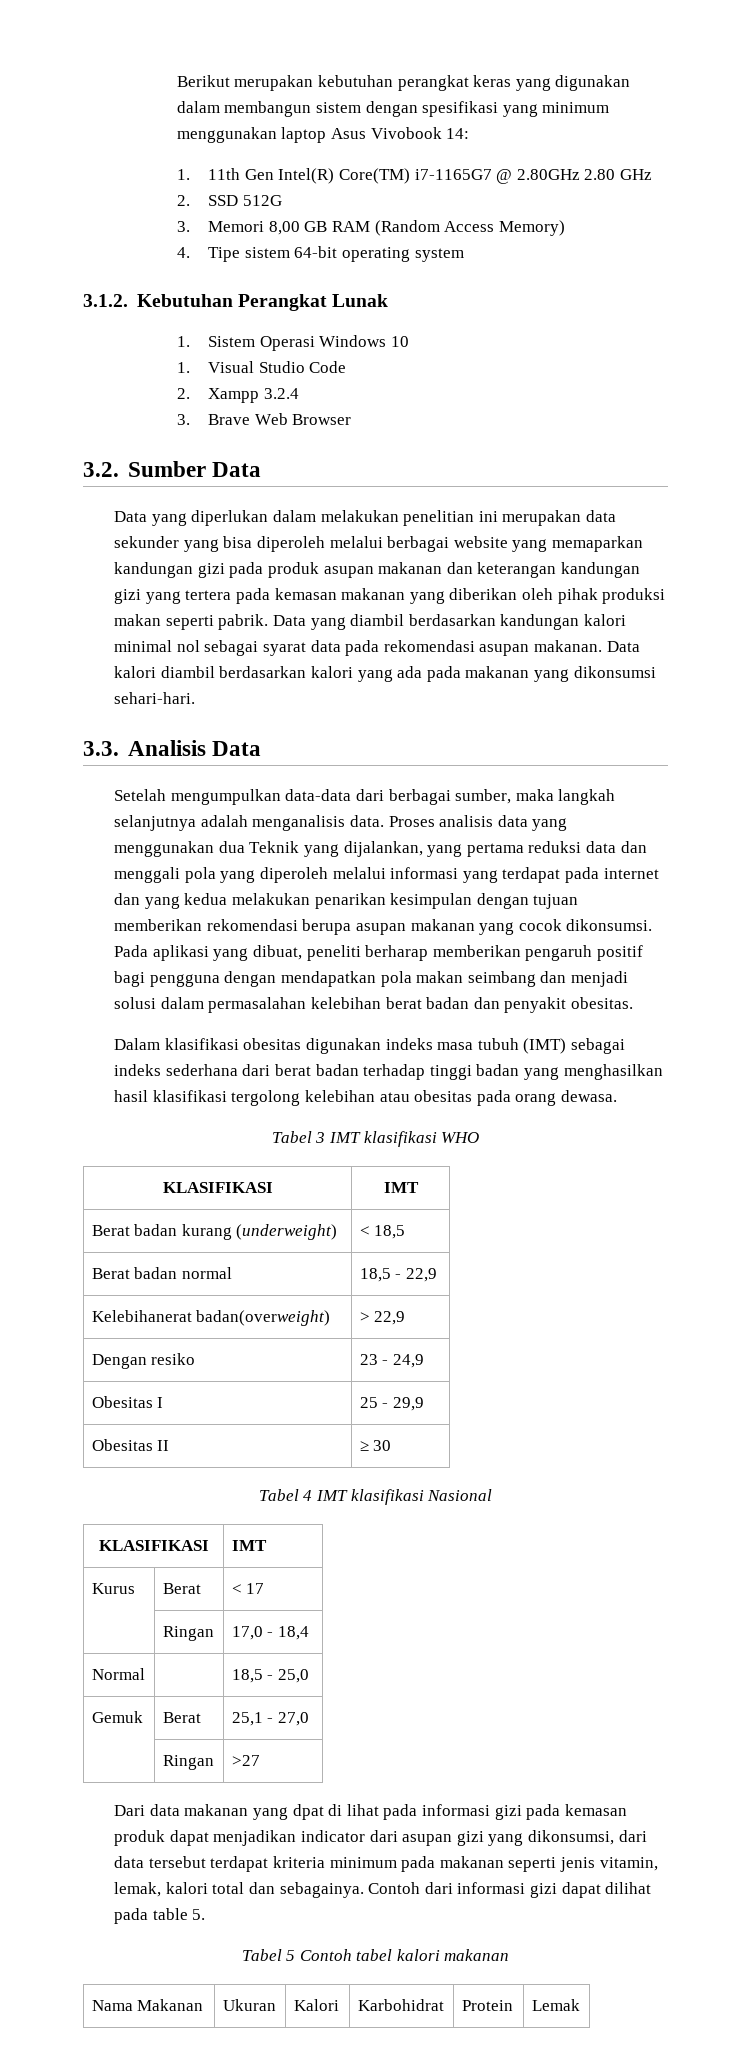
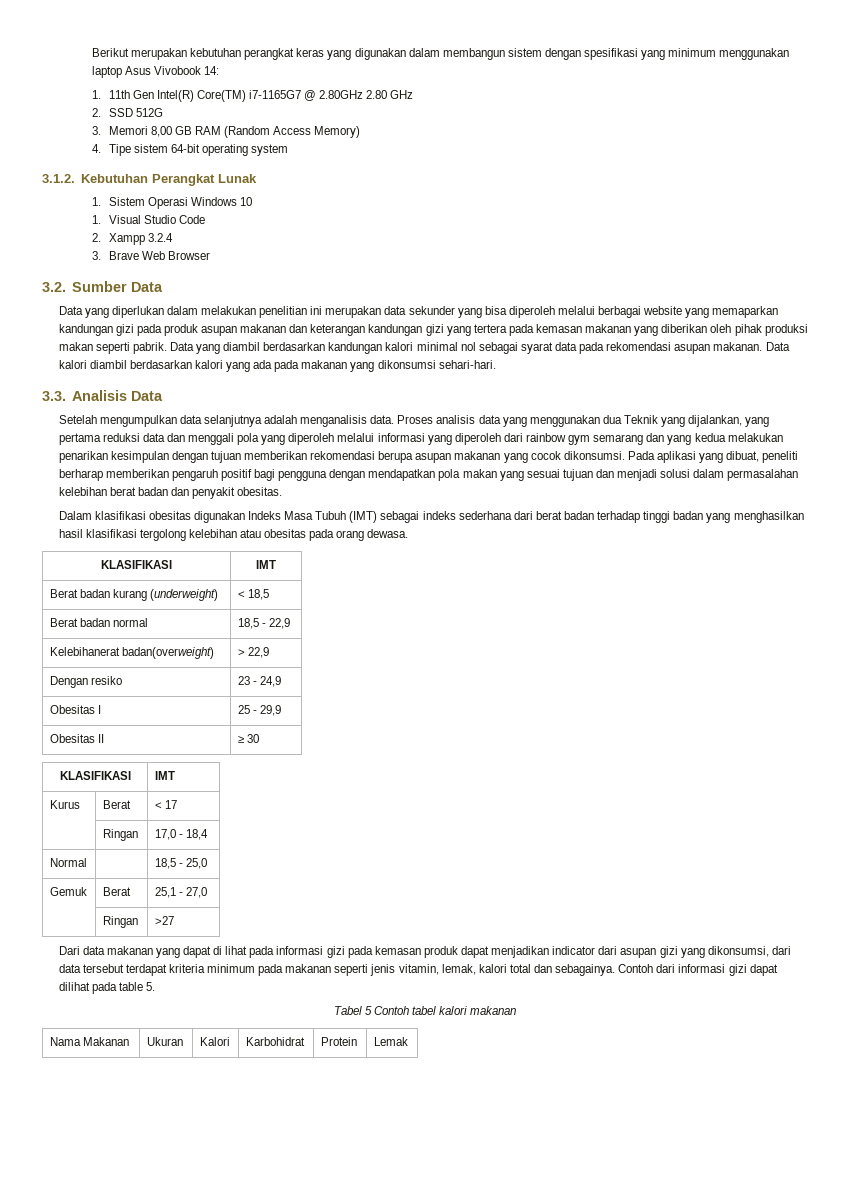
- Setelah mengumpulkan data-data dari berbagai sumber, maka langkah selanjutnya adalah menganalisis data.
+ Setelah mengumpulkan data selanjutnya adalah menganalisis data.
- Proses analisis data yang menggunakan dua Teknik yang dijalankan, yang pertama reduksi data dan menggali pola yang diperoleh melalui informasi yang terdapat pada internet dan yang kedua melakukan penarikan kesimpulan dengan tujuan memberikan rekomendasi berupa asupan makanan yang cocok dikonsumsi.
+ Proses analisis data yang menggunakan dua Teknik yang dijalankan, yang pertama reduksi data dan menggali pola yang diperoleh melalui informasi yang diperoleh dari rainbow gym semarang dan yang kedua melakukan penarikan kesimpulan dengan tujuan memberikan rekomendasi berupa asupan makanan yang cocok dikonsumsi.
- Pada aplikasi yang dibuat, peneliti berharap memberikan pengaruh positif bagi pengguna dengan mendapatkan pola makan seimbang dan menjadi solusi dalam permasalahan kelebihan berat badan dan penyakit obesitas.
+ Pada aplikasi yang dibuat, peneliti berharap memberikan pengaruh positif bagi pengguna dengan mendapatkan pola makan yang sesuai tujuan dan menjadi solusi dalam permasalahan kelebihan berat badan dan penyakit obesitas.
- Dalam klasifikasi obesitas digunakan indeks masa tubuh (IMT) sebagai indeks sederhana dari berat badan terhadap tinggi badan yang menghasilkan hasil klasifikasi tergolong kelebihan atau obesitas pada orang dewasa.
+ Dalam klasifikasi obesitas digunakan Indeks Masa Tubuh (IMT) sebagai indeks sederhana dari berat badan terhadap tinggi badan yang menghasilkan hasil klasifikasi tergolong kelebihan atau obesitas pada orang dewasa.
- Tabel 3 IMT klasifikasi WHO
- Tabel 4 IMT klasifikasi Nasional
- Dari data makanan yang dpat di lihat pada informasi gizi pada kemasan produk dapat menjadikan indicator dari asupan gizi yang dikonsumsi, dari data tersebut terdapat kriteria minimum pada makanan seperti jenis vitamin, lemak, kalori total dan sebagainya.
+ Dari data makanan yang dapat di lihat pada informasi gizi pada kemasan produk dapat menjadikan indicator dari asupan gizi yang dikonsumsi, dari data tersebut terdapat kriteria minimum pada makanan seperti jenis vitamin, lemak, kalori total dan sebagainya.

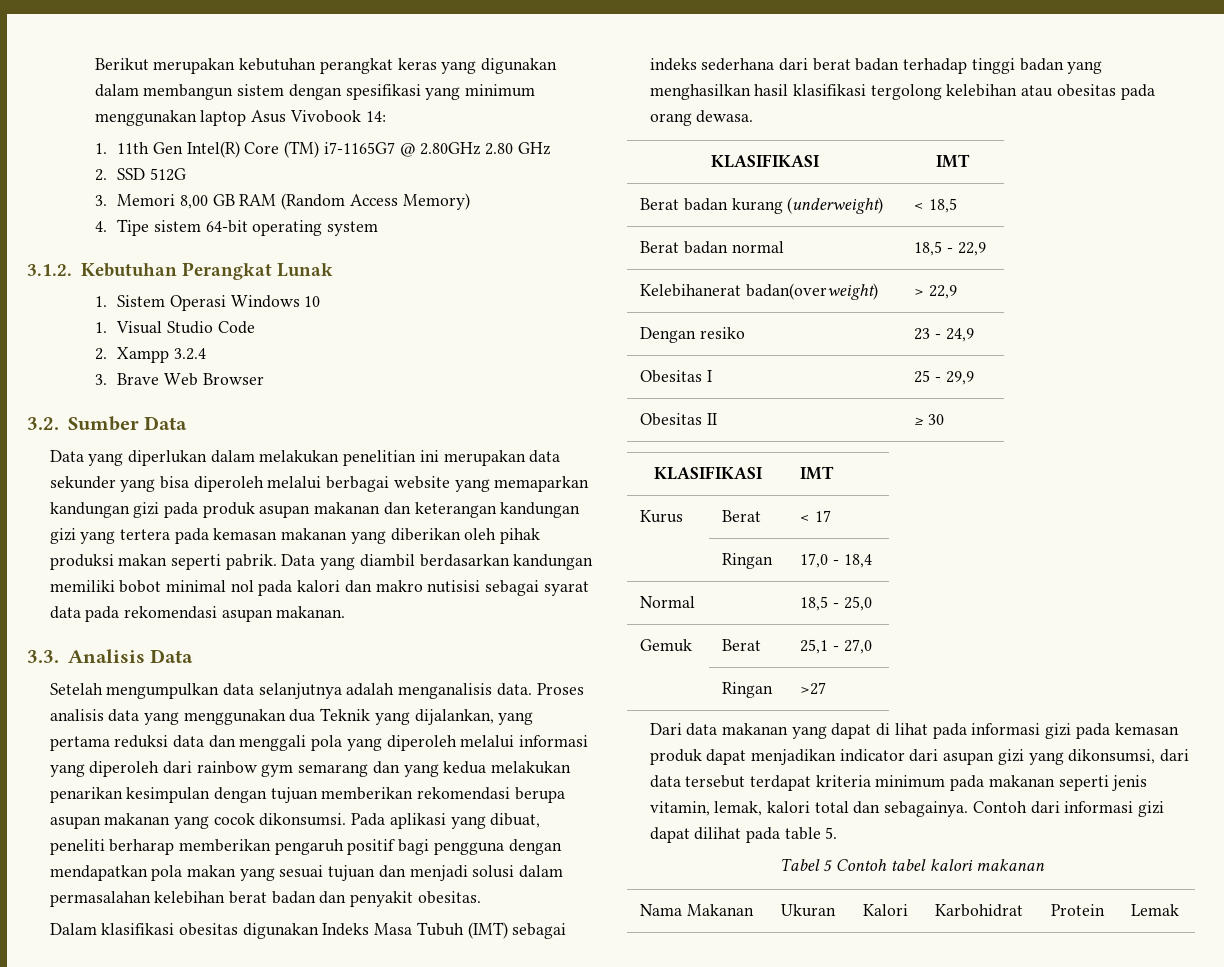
- 1. 11th Gen Intel(R) Core(TM) i7-1165G7 @ 2.80GHz 2.80 GHz
+ 1. 11th Gen Intel(R) Core (TM) i7-1165G7 @ 2.80GHz 2.80 GHz
- Data yang diambil berdasarkan kandungan kalori minimal nol sebagai syarat data pada rekomendasi asupan makanan. Data kalori diambil berdasarkan kalori yang ada pada makanan yang dikonsumsi sehari-hari.
+ Data yang diambil berdasarkan kandungan memiliki bobot minimal nol pada kalori dan makro nutisisi sebagai syarat data pada rekomendasi asupan makanan.

